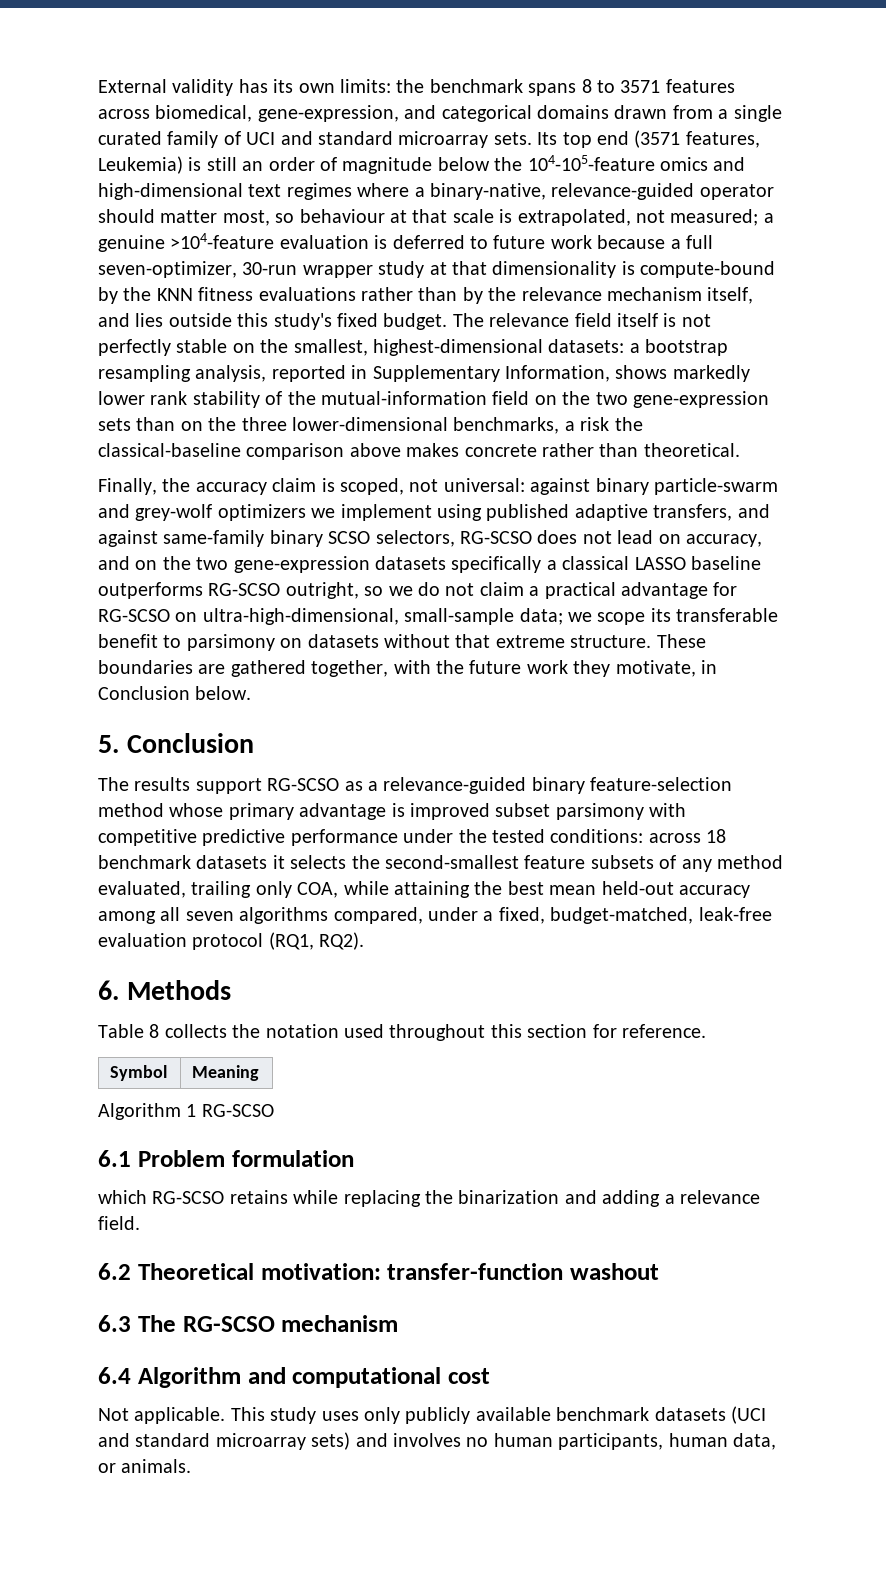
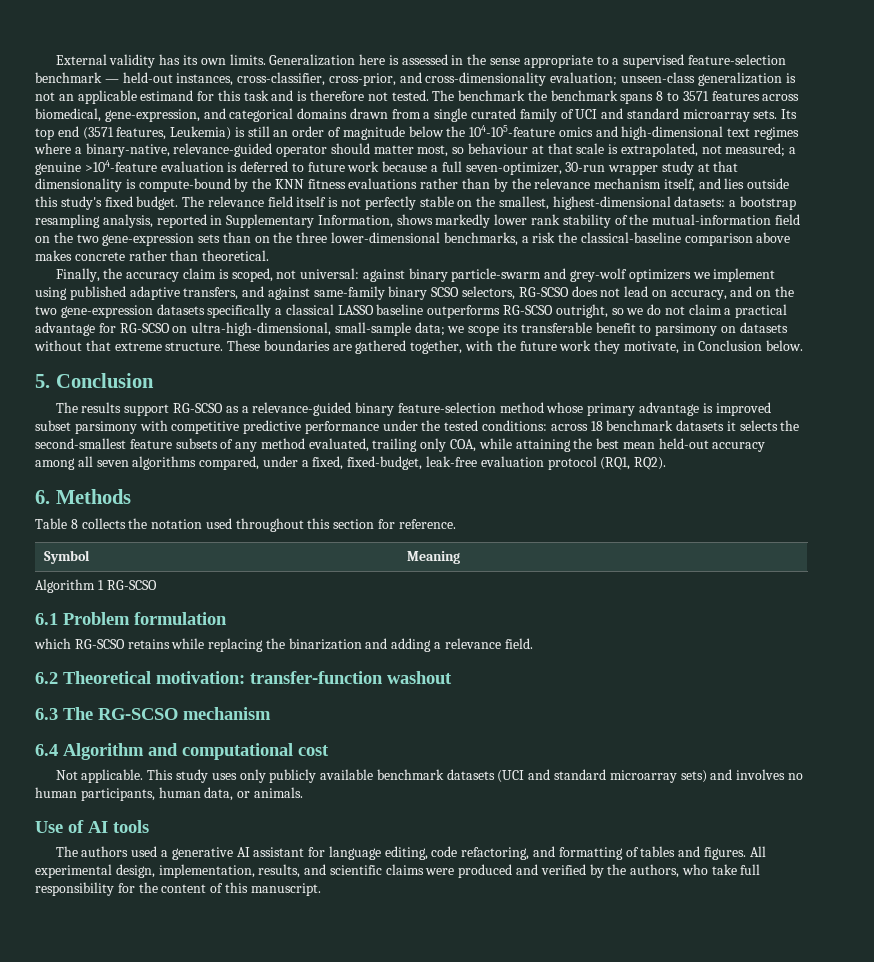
- External validity has its own limits: the benchmark spans 8 to 3571 features across biomedical, gene-expression, and categorical domains drawn from a single curated family of UCI and standard microarray sets.
+ External validity has its own limits. Generalization here is assessed in the sense appropriate to a supervised feature-selection benchmark — held-out instances, cross-classifier, cross-prior, and cross-dimensionality evaluation; unseen-class generalization is not an applicable estimand for this task and is therefore not tested. The benchmark the benchmark spans 8 to 3571 features across biomedical, gene-expression, and categorical domains drawn from a single curated family of UCI and standard microarray sets.
- across 18 benchmark datasets it selects the second-smallest feature subsets of any method evaluated, trailing only COA, while attaining the best mean held-out accuracy among all seven algorithms compared, under a fixed, budget-matched, leak-free evaluation protocol (RQ1, RQ2).
+ across 18 benchmark datasets it selects the second-smallest feature subsets of any method evaluated, trailing only COA, while attaining the best mean held-out accuracy among all seven algorithms compared, under a fixed, fixed-budget, leak-free evaluation protocol (RQ1, RQ2).
+ Use of AI tools
+ The authors used a generative AI assistant for language editing, code refactoring, and formatting of tables and figures. All experimental design, implementation, results, and scientific claims were produced and verified by the authors, who take full responsibility for the content of this manuscript.

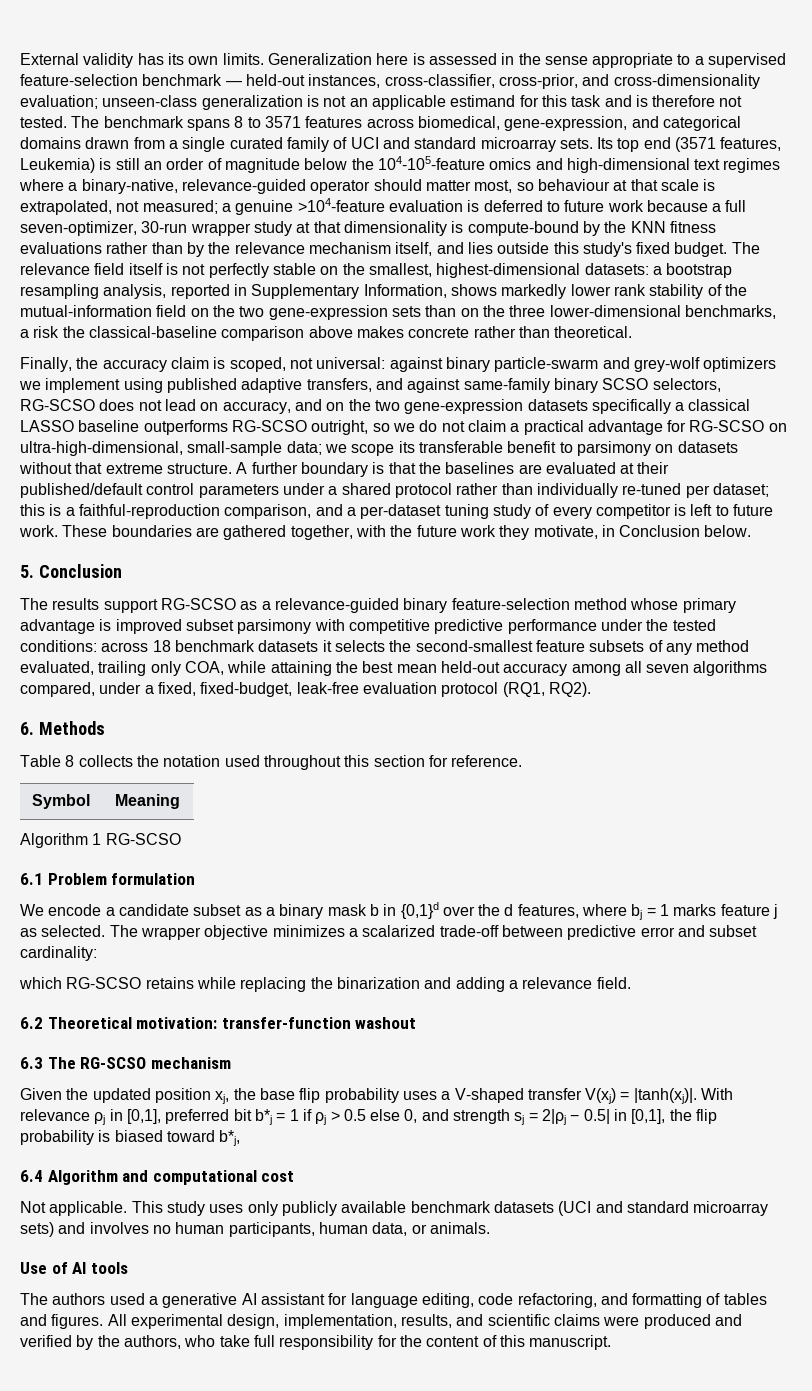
- The benchmark the benchmark spans 8 to 3571 features across biomedical, gene-expression, and categorical domains drawn from a single curated family of UCI and standard microarray sets.
+ The benchmark spans 8 to 3571 features across biomedical, gene-expression, and categorical domains drawn from a single curated family of UCI and standard microarray sets.
+ A further boundary is that the baselines are evaluated at their published/default control parameters under a shared protocol rather than individually re-tuned per dataset; this is a faithful-reproduction comparison, and a per-dataset tuning study of every competitor is left to future work.
+ We encode a candidate subset as a binary mask b in {0,1}d over the d features, where bj = 1 marks feature j as selected. The wrapper objective minimizes a scalarized trade-off between predictive error and subset cardinality:
+ Given the updated position xj, the base flip probability uses a V-shaped transfer V(xj) = |tanh(xj)|. With relevance ρj in [0,1], preferred bit b*j = 1 if ρj > 0.5 else 0, and strength sj = 2|ρj − 0.5| in [0,1], the flip probability is biased toward b*j,

